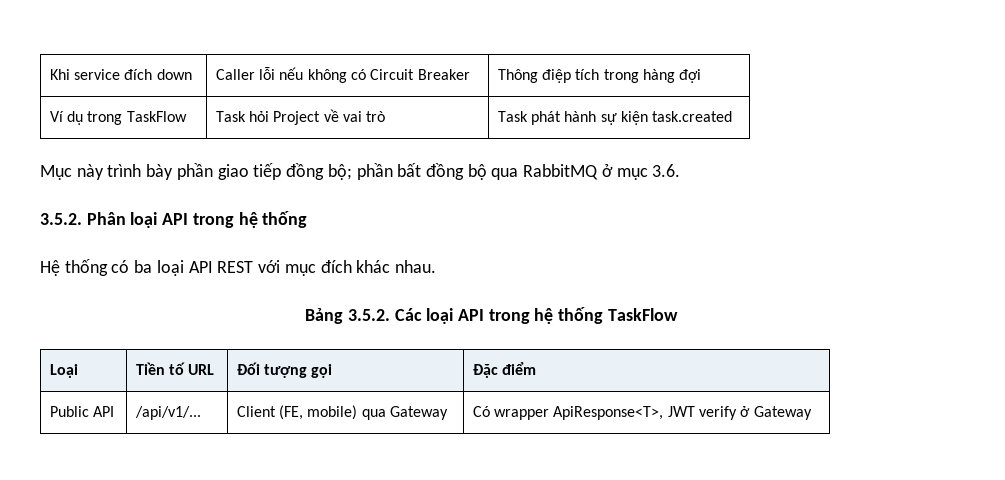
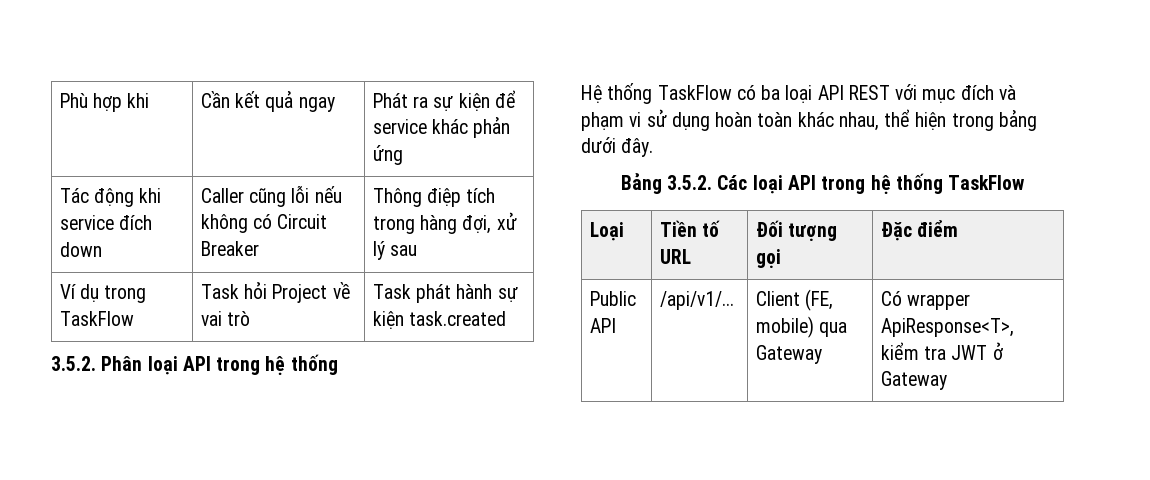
- Khi service đích down | Caller lỗi nếu không có Circuit Breaker | Thông điệp tích trong hàng đợi
+ Phù hợp khi | Cần kết quả ngay | Phát ra sự kiện để service khác phản ứng
+ Tác động khi service đích down | Caller cũng lỗi nếu không có Circuit Breaker | Thông điệp tích trong hàng đợi, xử lý sau
- Mục này trình bày phần giao tiếp đồng bộ; phần bất đồng bộ qua RabbitMQ ở mục 3.6.
- Hệ thống có ba loại API REST với mục đích khác nhau.
+ Hệ thống TaskFlow có ba loại API REST với mục đích và phạm vi sử dụng hoàn toàn khác nhau, thể hiện trong bảng dưới đây.
- Public API | /api/v1/... | Client (FE, mobile) qua Gateway | Có wrapper ApiResponse<T>, JWT verify ở Gateway
+ Public API | /api/v1/... | Client (FE, mobile) qua Gateway | Có wrapper ApiResponse<T>, kiểm tra JWT ở Gateway

